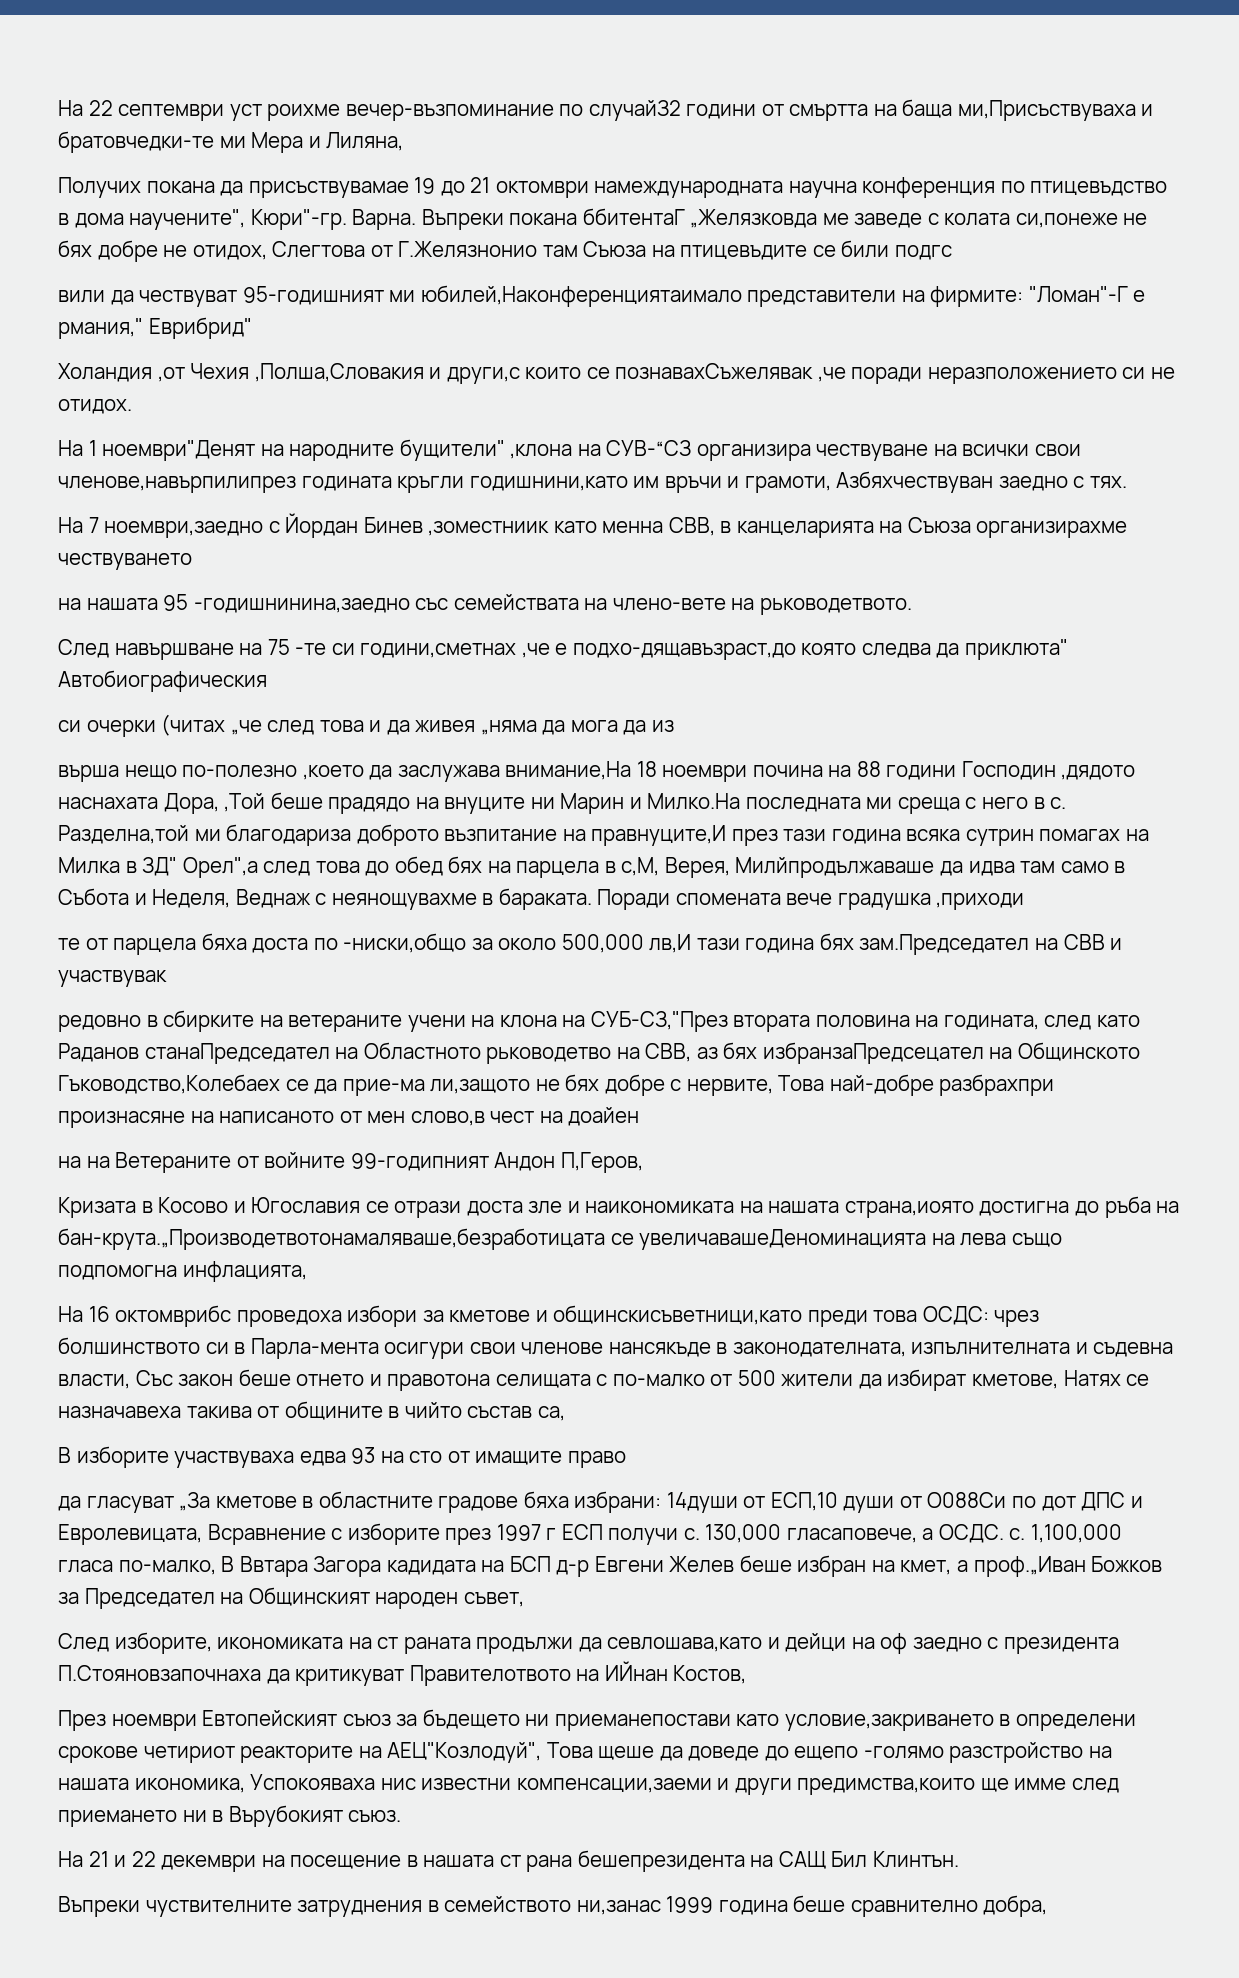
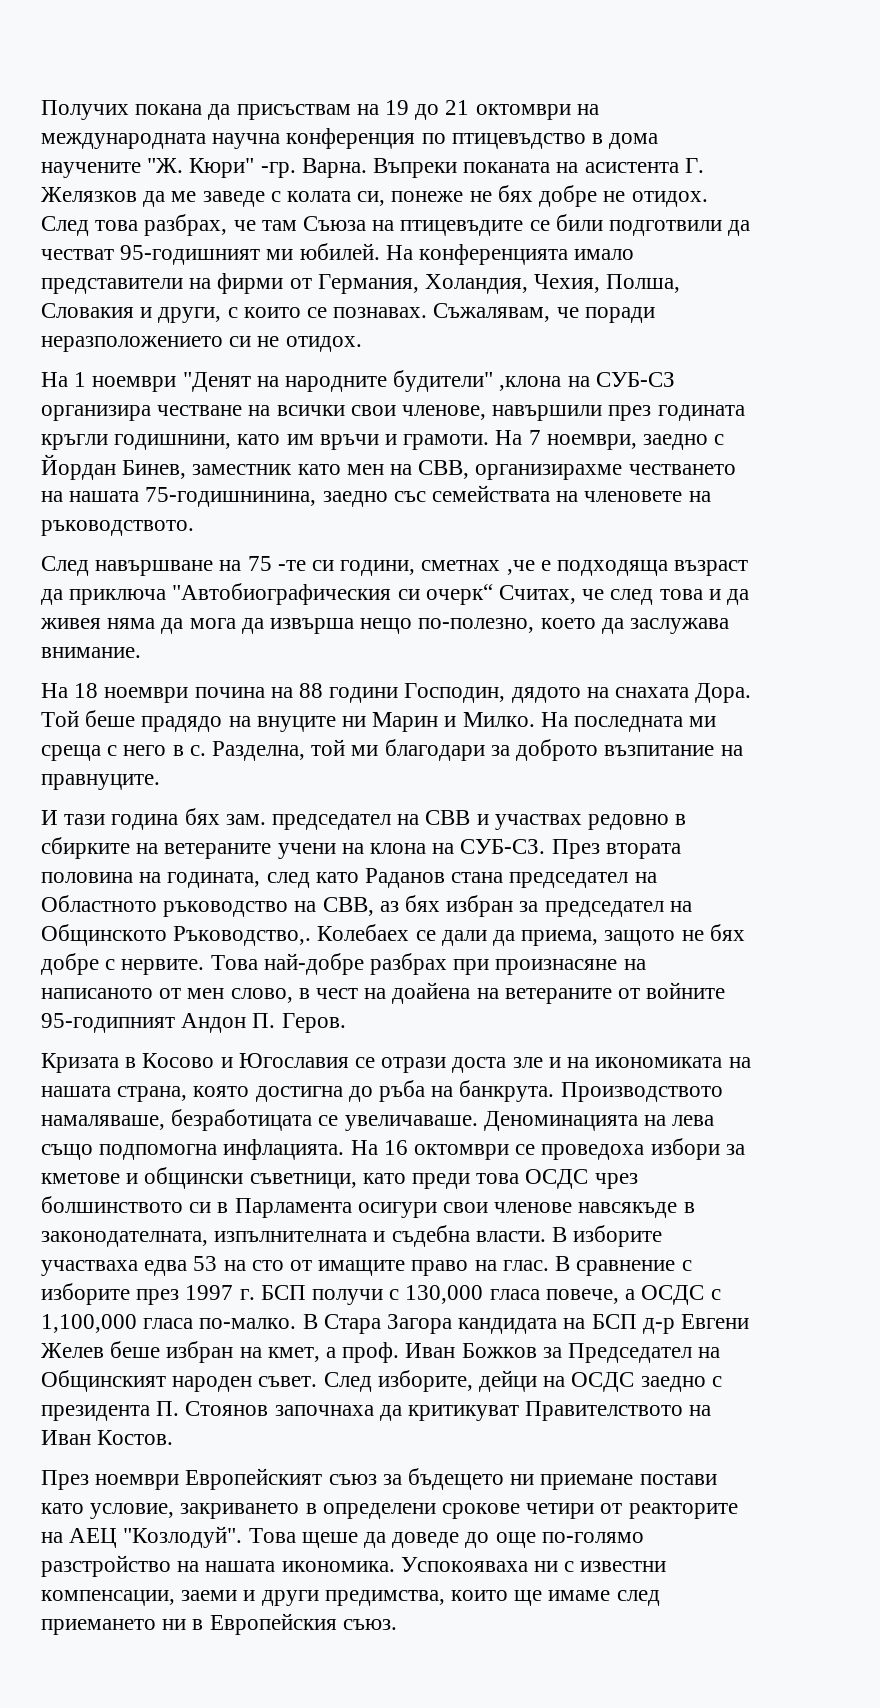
- На 22 септември уст роихме вечер-възпоминание по случайЗ2 години от смъртта на баща ми,Присъствуваха и братовчедки-те ми Мера и Лиляна,
- Получих покана да присъствувамае 19 до 21 октомври намеждународната научна конференция по птицевъдство в дома научените", Кюри"-гр. Варна. Въпреки покана ббитентаГ „Желязковда ме заведе с колата си,понеже не бях добре не отидох, Слегтова от Г.Желязнонио там Съюза на птицевъдите се били подгс
- вили да чествуват 95-годишният ми юбилей,Наконференциятаимало представители на фирмите: "Ломан"-Г е рмания," Еврибрид"
- Холандия ,от Чехия ,Полша,Словакия и други,с които се познавахСъжелявак ,че поради неразположението си не отидох.
+ Получих покана да присъствам на 19 до 21 октомври на международната научна конференция по птицевъдство в дома научените "Ж. Кюри" -гр. Варна. Въпреки поканата на асистента Г. Желязков да ме заведе с колата си, понеже не бях добре не отидох. След това разбрах, че там Съюза на птицевъдите се били подготвили да честват 95-годишният ми юбилей. На конференцията имало представители на фирми от Германия, Холандия, Чехия, Полша, Словакия и други, с които се познавах. Съжалявам, че поради неразположението си не отидох.
- На 1 ноември"Денят на народните бущители" ,клона на СУВ-“СЗ организира чествуване на всички свои членове,навърпилипрез годината кръгли годишнини,като им връчи и грамоти, Азбяхчествуван заедно с тях.
- На 7 ноември,заедно с Йордан Бинев ,зоместниик като менна СВВ, в канцеларията на Съюза организирахме чествуването
- на нашата 95 -годишнинина,заедно със семействата на члено-вете на рьководетвото.
+ На 1 ноември "Денят на народните будители" ,клона на СУБ-СЗ организира честване на всички свои членове, навършили през годината кръгли годишнини, като им връчи и грамоти. На 7 ноември, заедно с Йордан Бинев, заместник като мен на СВВ, организирахме честването на нашата 75-годишнинина, заедно със семействата на членовете на ръководството.
- След навършване на 75 -те си години,сметнах ,че е подхо-дящавъзраст,до която следва да приклюта" Автобиографическия
- си очерки (читах „че след това и да живея „няма да мога да из
- върша нещо по-полезно ,което да заслужава внимание,На 18 ноември почина на 88 години Господин ,дядото наснахата Дора, ,Той беше прадядо на внуците ни Марин и Милко.На последната ми среща с него в с.
+ След навършване на 75 -те си години, сметнах ,че е подходяща възраст да приключа "Автобиографическия си очерк“ Считах, че след това и да живея няма да мога да извърша нещо по-полезно, което да заслужава внимание.
+ На 18 ноември почина на 88 години Господин, дядото на снахата Дора. Той беше прадядо на внуците ни Марин и Милко. На последната ми среща с него в с.
- Разделна,той ми благодариза доброто възпитание на правнуците,И през тази година всяка сутрин помагах на Милка в ЗД" Орел",а след това до обед бях на парцела в с,М, Верея, Милйпродължаваше да идва там само в Събота и Неделя, Веднаж с неянощувахме в бараката. Поради спомената вече градушка ,приходи
- те от парцела бяха доста по -ниски,общо за около 500,000 лв,И тази година бях зам.Председател на СВВ и участвувак
- редовно в сбирките на ветераните учени на клона на СУБ-СЗ,"През втората половина на годината, след като Раданов станаПредседател на Областното рьководетво на СВВ, аз бях избранзаПредсецател на Общинското Гъководство,Колебаех се да прие-ма ли,защото не бях добре с нервите, Това най-добре разбрахпри произнасяне на написаното от мен слово,в чест на доайен
- на на Ветераните от войните 99-годипният Андон П,Геров,
+ Разделна, той ми благодари за доброто възпитание на правнуците.
+ И тази година бях зам. председател на СВВ и участвах редовно в сбирките на ветераните учени на клона на СУБ-СЗ. През втората половина на годината, след като Раданов стана председател на Областното ръководство на СВВ, аз бях избран за председател на Общинското Ръководство,. Колебаех се дали да приема, защото не бях добре с нервите. Това най-добре разбрах при произнасяне на написаното от мен слово, в чест на доайена на ветераните от войните 95-годипният Андон П. Геров.
- Кризата в Косово и Югославия се отрази доста зле и наикономиката на нашата страна,иоято достигна до ръба на бан-крута.„Производетвотонамаляваше,безработицата се увеличавашеДеноминацията на лева също подпомогна инфлацията,
- На 16 октомврибс проведоха избори за кметове и общинскисъветници,като преди това ОСДС: чрез болшинството си в Парла-мента осигури свои членове нансякъде в законодателната, изпълнителната и съдевна власти, Със закон беше отнето и правотона селищата с по-малко от 500 жители да избират кметове, Натях се назначавеха такива от общините в чийто състав са,
- В изборите участвуваха едва 93 на сто от имащите право
- да гласуват „За кметове в областните градове бяха избрани: 14души от ЕСП,10 души от О088Си по дот ДПС и Евролевицата, Всравнение с изборите през 1997 г ЕСП получи с. 130,000 гласаповече, а ОСДС. с. 1,100,000 гласа по-малко, В Ввтара Загора кадидата на БСП д-р Евгени Желев беше избран на кмет, а проф.„Иван Божков за Председател на Общинският народен съвет,
- След изборите, икономиката на ст раната продължи да севлошава,като и дейци на оф заедно с президента П.Стояновзапочнаха да критикуват Правителотвото на ИЙнан Костов,
+ Кризата в Косово и Югославия се отрази доста зле и на икономиката на нашата страна, която достигна до ръба на банкрута. Производството намаляваше, безработицата се увеличаваше. Деноминацията на лева също подпомогна инфлацията. На 16 октомври се проведоха избори за кметове и общински съветници, като преди това ОСДС чрез болшинството си в Парламента осигури свои членове навсякъде в законодателната, изпълнителната и съдебна власти. В изборите участваха едва 53 на сто от имащите право на глас. В сравнение с изборите през 1997 г. БСП получи с 130,000 гласа повече, а ОСДС с 1,100,000 гласа по-малко. В Стара Загора кандидата на БСП д-р Евгени Желев беше избран на кмет, а проф. Иван Божков за Председател на Общинският народен съвет. След изборите, дейци на ОСДС заедно с президента П. Стоянов започнаха да критикуват Правителството на Иван Костов.
- През ноември Евтопейският съюз за бъдещето ни приеманепостави като условие,закриването в определени срокове четириот реакторите на АЕЦ"Козлодуй", Това щеше да доведе до ещепо -голямо разстройство на нашата икономика, Успокояваха нис известни компенсации,заеми и други предимства,които ще имме след приемането ни в Върубокият съюз.
+ През ноември Европейският съюз за бъдещето ни приемане постави като условие, закриването в определени срокове четири от реакторите на АЕЦ "Козлодуй". Това щеше да доведе до още по-голямо разстройство на нашата икономика. Успокояваха ни с известни компенсации, заеми и други предимства, които ще имаме след приемането ни в Европейския съюз.
- На 21 и 22 декември на посещение в нашата ст рана бешепрезидента на САЩ Бил Клинтън.
- Въпреки чуствителните затруднения в семейството ни,занас 1999 година беше сравнително добра,

